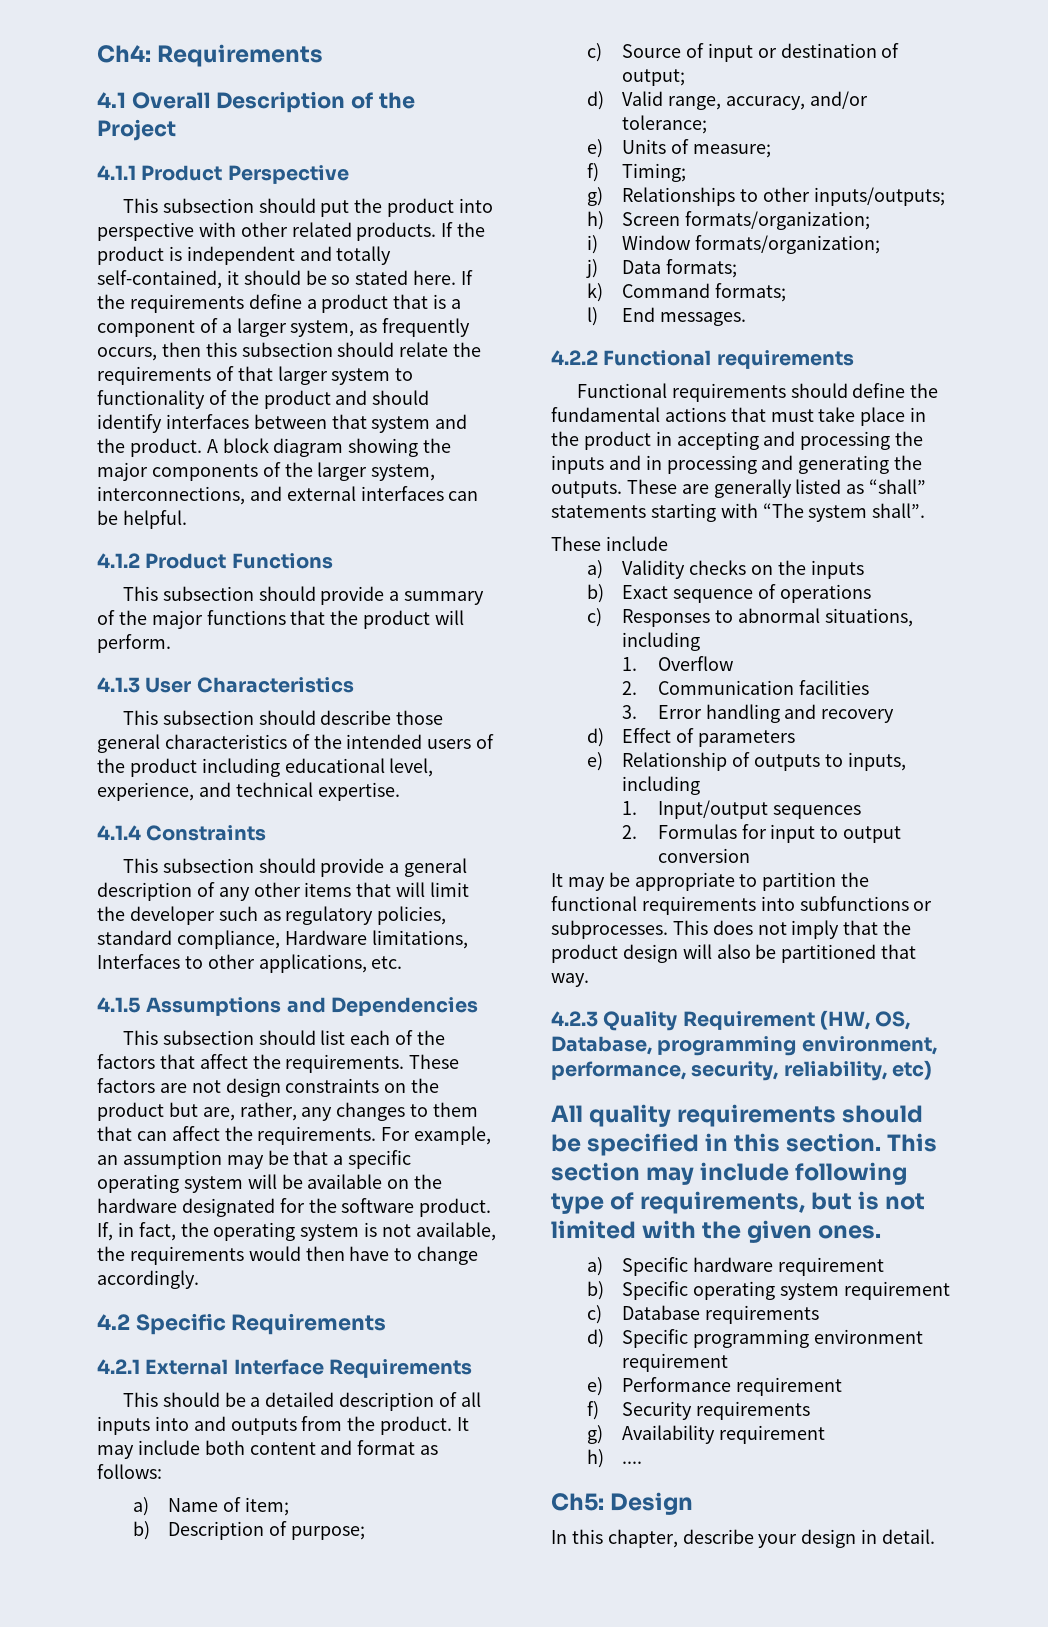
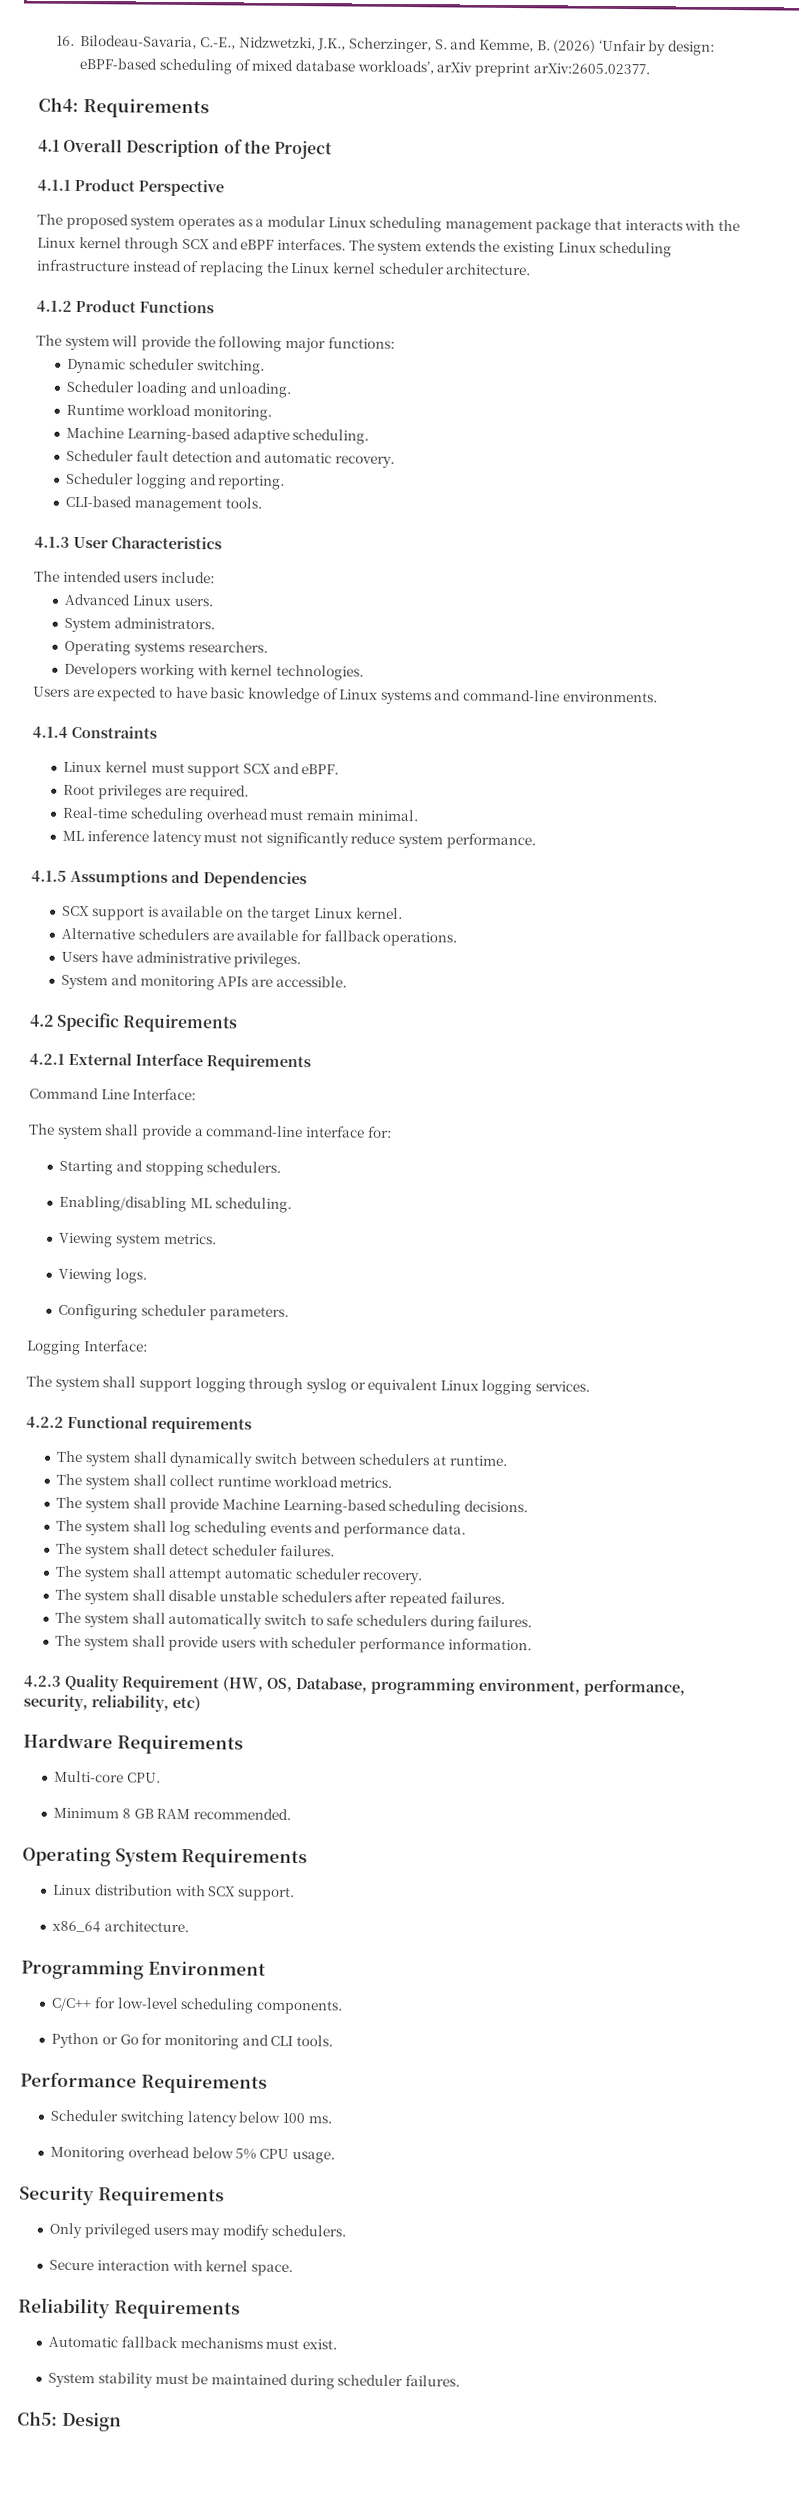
+ 16. Bilodeau-Savaria, C.-E., Nidzwetzki, J.K., Scherzinger, S. and Kemme, B. (2026) ‘Unfair by design: eBPF-based scheduling of mixed database workloads’, arXiv preprint arXiv:2605.02377.
- This subsection should put the product into perspective with other related products. If the product is independent and totally self-contained, it should be so stated here. If the requirements define a product that is a component of a larger system, as frequently occurs, then this subsection should relate the requirements of that larger system to functionality of the product and should identify interfaces between that system and the product. A block diagram showing the major components of the larger system, interconnections, and external interfaces can be helpful.
+ The proposed system operates as a modular Linux scheduling management package that interacts with the Linux kernel through SCX and eBPF interfaces. The system extends the existing Linux scheduling infrastructure instead of replacing the Linux kernel scheduler architecture.
  4.1.2 Product Functions
- This subsection should provide a summary of the major functions that the product will perform.
+ The system will provide the following major functions:
+ Dynamic scheduler switching.
+ Scheduler loading and unloading.
+ Runtime workload monitoring.
+ Machine Learning-based adaptive scheduling.
+ Scheduler fault detection and automatic recovery.
+ Scheduler logging and reporting.
+ CLI-based management tools.
  4.1.3 User Characteristics
- This subsection should describe those general characteristics of the intended users of the product including educational level, experience, and technical expertise.
+ The intended users include:
+ Advanced Linux users.
+ System administrators.
+ Operating systems researchers.
+ Developers working with kernel technologies.
+ Users are expected to have basic knowledge of Linux systems and command-line environments.
  4.1.4 Constraints
- This subsection should provide a general description of any other items that will limit the developer such as regulatory policies, standard compliance, Hardware limitations, Interfaces to other applications, etc.
+ Linux kernel must support SCX and eBPF.
+ Root privileges are required.
+ Real-time scheduling overhead must remain minimal.
+ ML inference latency must not significantly reduce system performance.
  4.1.5 Assumptions and Dependencies
- This subsection should list each of the factors that affect the requirements. These factors are not design constraints on the product but are, rather, any changes to them that can affect the requirements. For example, an assumption may be that a specific operating system will be available on the hardware designated for the software product. If, in fact, the operating system is not available, the requirements would then have to change accordingly.
+ SCX support is available on the target Linux kernel.
+ Alternative schedulers are available for fallback operations.
+ Users have administrative privileges.
+ System and monitoring APIs are accessible.
- This should be a detailed description of all inputs into and outputs from the product. It may include both content and format as follows:
- a) Name of item;
- b) Description of purpose;
- c) Source of input or destination of output;
- d) Valid range, accuracy, and/or tolerance;
- e) Units of measure;
- f) Timing;
- g) Relationships to other inputs/outputs;
- h) Screen formats/organization;
- i) Window formats/organization;
- j) Data formats;
- k) Command formats;
- l) End messages.
+ Command Line Interface:
+ The system shall provide a command-line interface for:
+ Starting and stopping schedulers.
+ Enabling/disabling ML scheduling.
+ Viewing system metrics.
+ Viewing logs.
+ Configuring scheduler parameters.
+ Logging Interface:
+ The system shall support logging through syslog or equivalent Linux logging services.
  4.2.2 Functional requirements
- Functional requirements should define the fundamental actions that must take place in the product in accepting and processing the inputs and in processing and generating the outputs. These are generally listed as “shall” statements starting with “The system shall”.
- These include
- a) Validity checks on the inputs
- b) Exact sequence of operations
- c) Responses to abnormal situations, including
- 1. Overflow
- 2. Communication facilities
- 3. Error handling and recovery
- d) Effect of parameters
- e) Relationship of outputs to inputs, including
- 1. Input/output sequences
- 2. Formulas for input to output conversion
- It may be appropriate to partition the functional requirements into subfunctions or subprocesses. This does not imply that the product design will also be partitioned that way.
+ The system shall dynamically switch between schedulers at runtime.
+ The system shall collect runtime workload metrics.
+ The system shall provide Machine Learning-based scheduling decisions.
+ The system shall log scheduling events and performance data.
+ The system shall detect scheduler failures.
+ The system shall attempt automatic scheduler recovery.
+ The system shall disable unstable schedulers after repeated failures.
+ The system shall automatically switch to safe schedulers during failures.
+ The system shall provide users with scheduler performance information.
- All quality requirements should be specified in this section. This section may include following type of requirements, but is not limited with the given ones.
- a) Specific hardware requirement
- b) Specific operating system requirement
- c) Database requirements
- d) Specific programming environment requirement
- e) Performance requirement
- f) Security requirements
- g) Availability requirement
- h) ....
+ Hardware Requirements
+ Multi-core CPU.
+ Minimum 8 GB RAM recommended.
+ Operating System Requirements
+ Linux distribution with SCX support.
+ x86_64 architecture.
+ Programming Environment
+ C/C++ for low-level scheduling components.
+ Python or Go for monitoring and CLI tools.
+ Performance Requirements
+ Scheduler switching latency below 100 ms.
+ Monitoring overhead below 5% CPU usage.
+ Security Requirements
+ Only privileged users may modify schedulers.
+ Secure interaction with kernel space.
+ Reliability Requirements
+ Automatic fallback mechanisms must exist.
+ System stability must be maintained during scheduler failures.
  Ch5: Design
- In this chapter, describe your design in detail.

